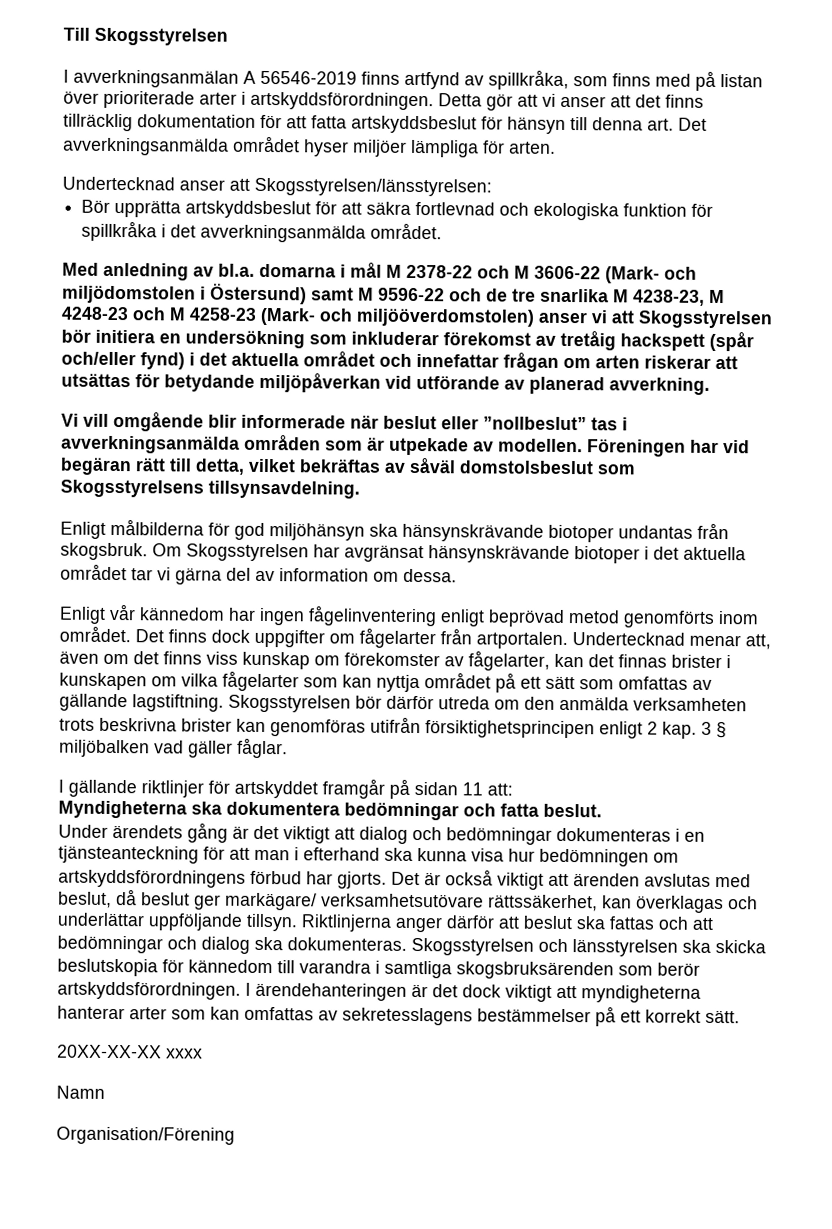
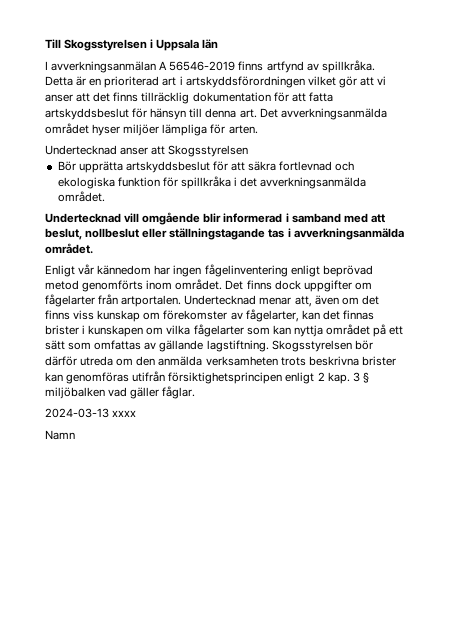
- Till Skogsstyrelsen
+ Till Skogsstyrelsen i Uppsala län
- I avverkningsanmälan A 56546-2019 finns artfynd av spillkråka, som finns med på listan över prioriterade arter i artskyddsförordningen. Detta gör att vi anser att det finns tillräcklig dokumentation för att fatta artskyddsbeslut för hänsyn till denna art. Det avverkningsanmälda området hyser miljöer lämpliga för arten.
+ I avverkningsanmälan A 56546-2019 finns artfynd av spillkråka. Detta är en prioriterad art i artskyddsförordningen vilket gör att vi anser att det finns tillräcklig dokumentation för att fatta artskyddsbeslut för hänsyn till denna art. Det avverkningsanmälda området hyser miljöer lämpliga för arten.
- Undertecknad anser att Skogsstyrelsen/länsstyrelsen:
+ Undertecknad anser att Skogsstyrelsen
- Med anledning av bl.a. domarna i mål M 2378-22 och M 3606-22 (Mark- och miljödomstolen i Östersund) samt M 9596-22 och de tre snarlika M 4238-23, M 4248-23 och M 4258-23 (Mark- och miljööverdomstolen) anser vi att Skogsstyrelsen bör initiera en undersökning som inkluderar förekomst av tretåig hackspett (spår och/eller fynd) i det aktuella området och innefattar frågan om arten riskerar att utsättas för betydande miljöpåverkan vid utförande av planerad avverkning.
- Vi vill omgående blir informerade när beslut eller ”nollbeslut” tas i avverkningsanmälda områden som är utpekade av modellen. Föreningen har vid begäran rätt till detta, vilket bekräftas av såväl domstolsbeslut som Skogsstyrelsens tillsynsavdelning.
- Enligt målbilderna för god miljöhänsyn ska hänsynskrävande biotoper undantas från skogsbruk. Om Skogsstyrelsen har avgränsat hänsynskrävande biotoper i det aktuella området tar vi gärna del av information om dessa.
+ Undertecknad vill omgående blir informerad i samband med att beslut, nollbeslut eller ställningstagande tas i avverkningsanmälda området.
- I gällande riktlinjer för artskyddet framgår på sidan 11 att:
- Myndigheterna ska dokumentera bedömningar och fatta beslut.
- Under ärendets gång är det viktigt att dialog och bedömningar dokumenteras i en tjänsteanteckning för att man i efterhand ska kunna visa hur bedömningen om artskyddsförordningens förbud har gjorts. Det är också viktigt att ärenden avslutas med beslut, då beslut ger markägare/ verksamhetsutövare rättssäkerhet, kan överklagas och underlättar uppföljande tillsyn. Riktlinjerna anger därför att beslut ska fattas och att bedömningar och dialog ska dokumenteras. Skogsstyrelsen och länsstyrelsen ska skicka beslutskopia för kännedom till varandra i samtliga skogsbruksärenden som berör artskyddsförordningen. I ärendehanteringen är det dock viktigt att myndigheterna hanterar arter som kan omfattas av sekretesslagens bestämmelser på ett korrekt sätt.
- 20XX-XX-XX xxxx
+ 2024-03-13 xxxx
- Organisation/Förening

